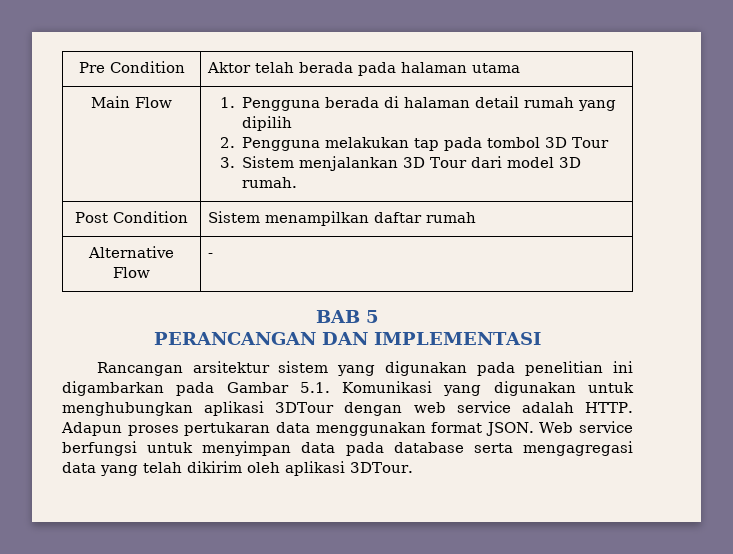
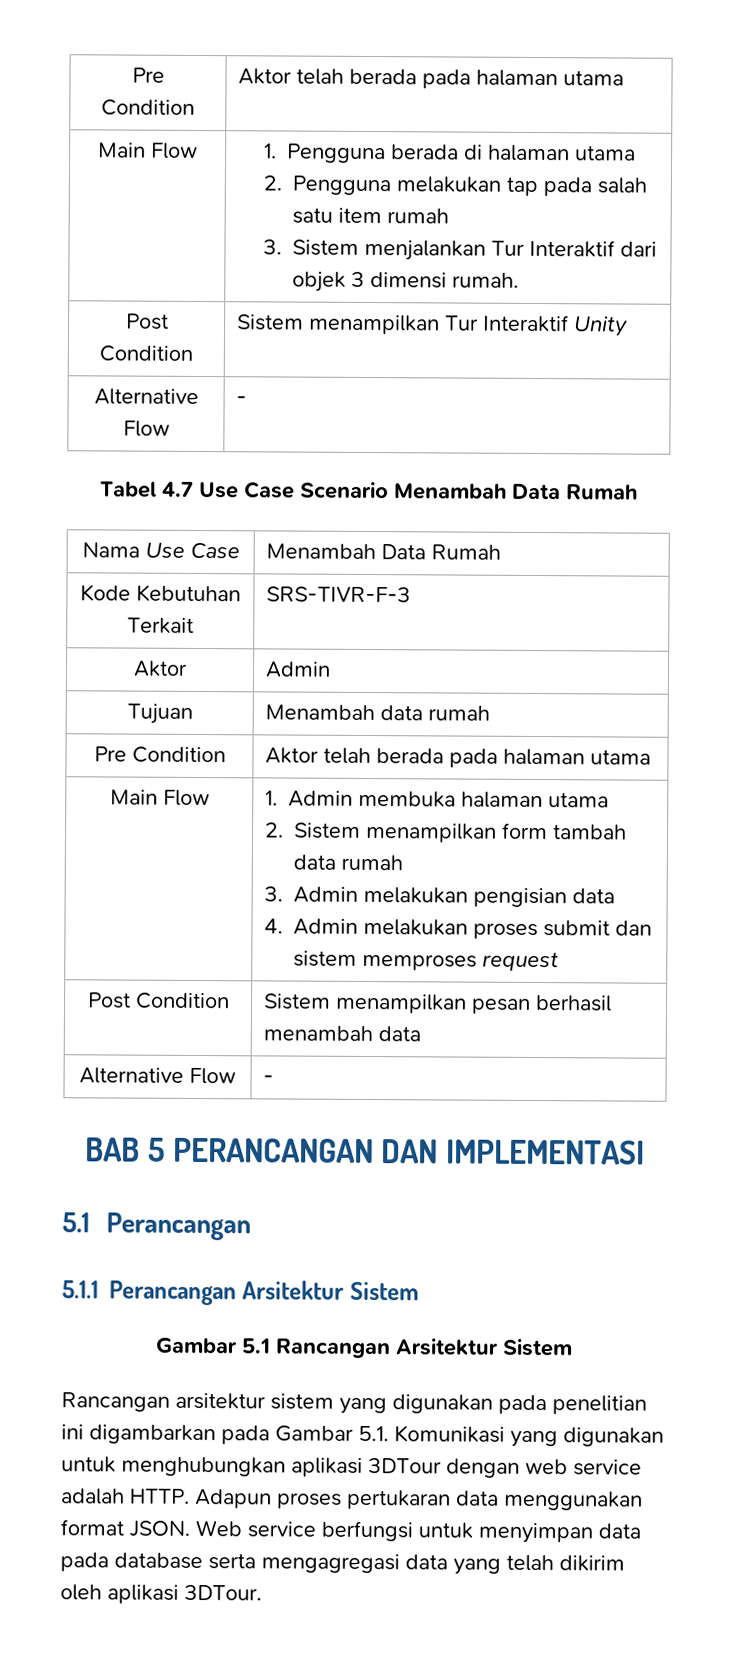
- Main Flow | 1. Pengguna berada di halaman detail rumah yang dipilih
- 2. Pengguna melakukan tap pada tombol 3D Tour
- 3. Sistem menjalankan 3D Tour dari model 3D rumah.
+ Main Flow | 1. Pengguna berada di halaman utama
+ 2. Pengguna melakukan tap pada salah satu item rumah
+ 3. Sistem menjalankan Tur Interaktif dari objek 3 dimensi rumah.
- Post Condition | Sistem menampilkan daftar rumah
+ Post Condition | Sistem menampilkan Tur Interaktif Unity
  Alternative Flow | -
- BAB 5
- PERANCANGAN DAN IMPLEMENTASI
+ Tabel 4.7 Use Case Scenario Menambah Data Rumah
+ Nama Use Case | Menambah Data Rumah
+ Kode Kebutuhan Terkait | SRS-TIVR-F-3
+ Aktor | Admin
+ Tujuan | Menambah data rumah
+ Pre Condition | Aktor telah berada pada halaman utama
+ Main Flow | 1. Admin membuka halaman utama
+ 2. Sistem menampilkan form tambah data rumah
+ 3. Admin melakukan pengisian data
+ 4. Admin melakukan proses submit dan sistem memproses request
+ Post Condition | Sistem menampilkan pesan berhasil menambah data
+ Alternative Flow | -
+ BAB 5 PERANCANGAN DAN IMPLEMENTASI
+ 5.1 Perancangan
+ 5.1.1 Perancangan Arsitektur Sistem
+ Gambar 5.1 Rancangan Arsitektur Sistem

